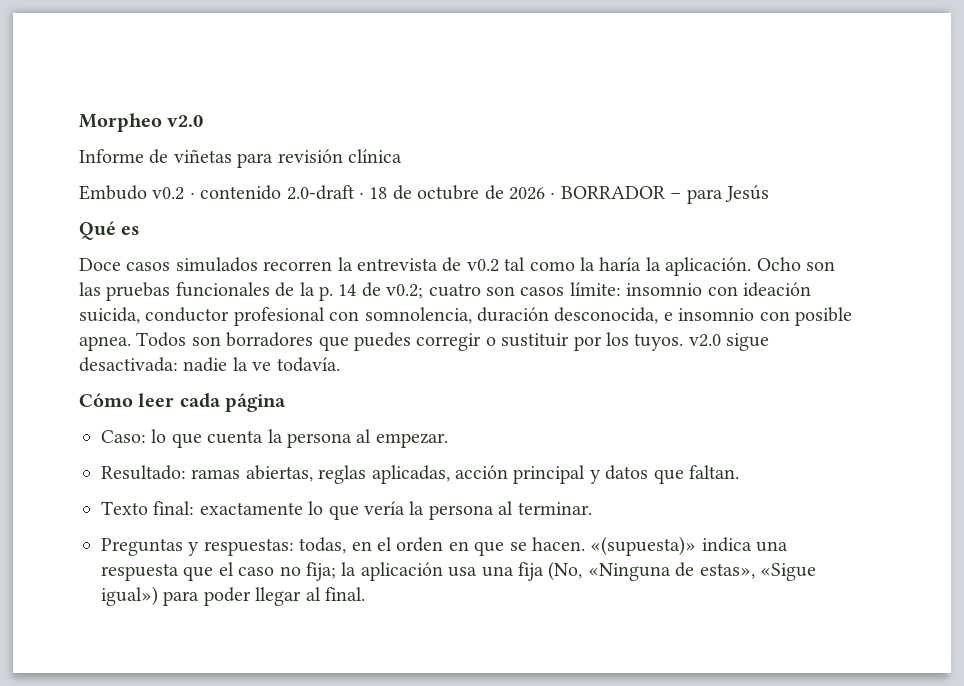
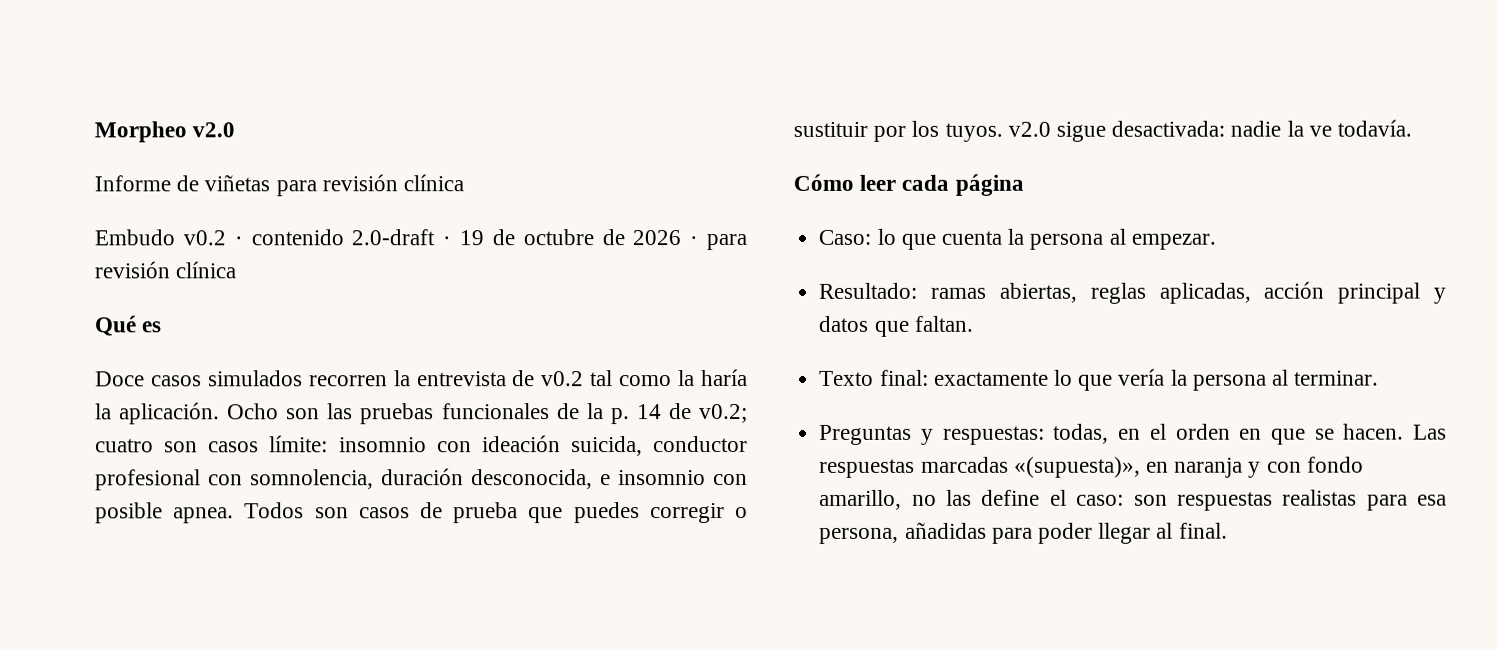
- Embudo v0.2 · contenido 2.0-draft · 18 de octubre de 2026 · BORRADOR – para Jesús
+ Embudo v0.2 · contenido 2.0-draft · 19 de octubre de 2026 · para revisión clínica
- Todos son borradores que puedes corregir o sustituir por los tuyos. v2.0 sigue desactivada: nadie la ve todavía.
+ Todos son casos de prueba que puedes corregir o sustituir por los tuyos. v2.0 sigue desactivada: nadie la ve todavía.
- «(supuesta)» indica una respuesta que el caso no fija; la aplicación usa una fija (No, «Ninguna de estas», «Sigue igual») para poder llegar al final.
+ Las respuestas marcadas «(supuesta)», en naranja y con fondo amarillo, no las define el caso: son respuestas realistas para esa persona, añadidas para poder llegar al final.

